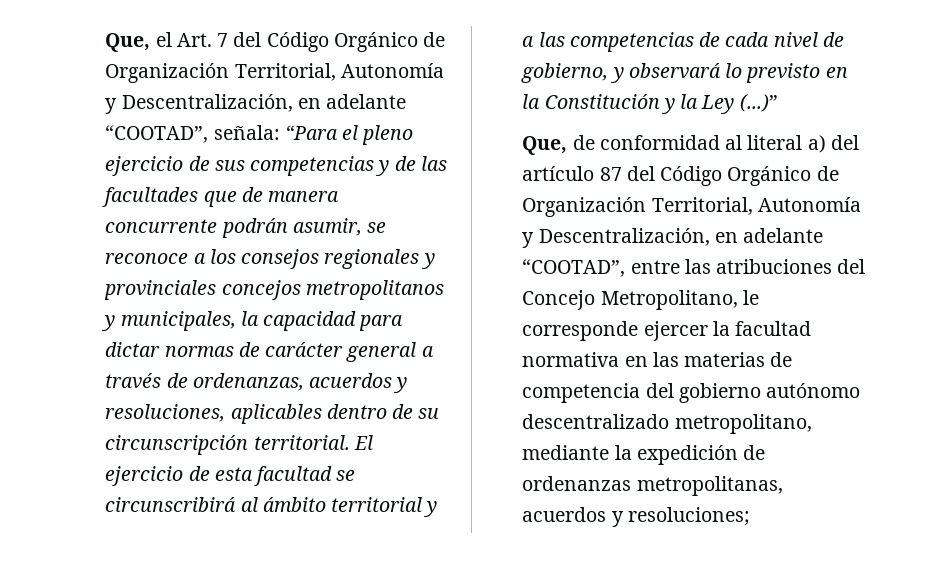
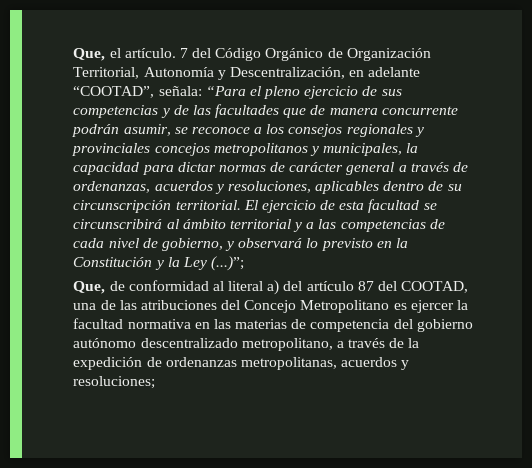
- Que, el Art. 7 del Código Orgánico de Organización Territorial, Autonomía y Descentralización, en adelante “COOTAD”, señala:
+ Que, el artículo. 7 del Código Orgánico de Organización Territorial, Autonomía y Descentralización, en adelante “COOTAD”, señala:
- El ejercicio de esta facultad se circunscribirá al ámbito territorial y a las competencias de cada nivel de gobierno, y observará lo previsto en la Constitución y la Ley (...)”
+ El ejercicio de esta facultad se circunscribirá al ámbito territorial y a las competencias de cada nivel de gobierno, y observará lo previsto en la Constitución y la Ley (...)”;
- Que, de conformidad al literal a) del artículo 87 del Código Orgánico de Organización Territorial, Autonomía y Descentralización, en adelante “COOTAD”, entre las atribuciones del Concejo Metropolitano, le corresponde ejercer la facultad normativa en las materias de competencia del gobierno autónomo descentralizado metropolitano, mediante la expedición de ordenanzas metropolitanas, acuerdos y resoluciones;
+ Que, de conformidad al literal a) del artículo 87 del COOTAD, una de las atribuciones del Concejo Metropolitano es ejercer la facultad normativa en las materias de competencia del gobierno autónomo descentralizado metropolitano, a través de la expedición de ordenanzas metropolitanas, acuerdos y resoluciones;

